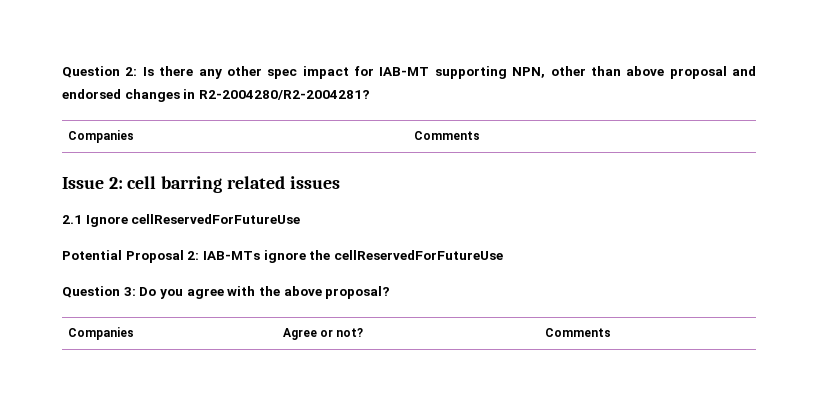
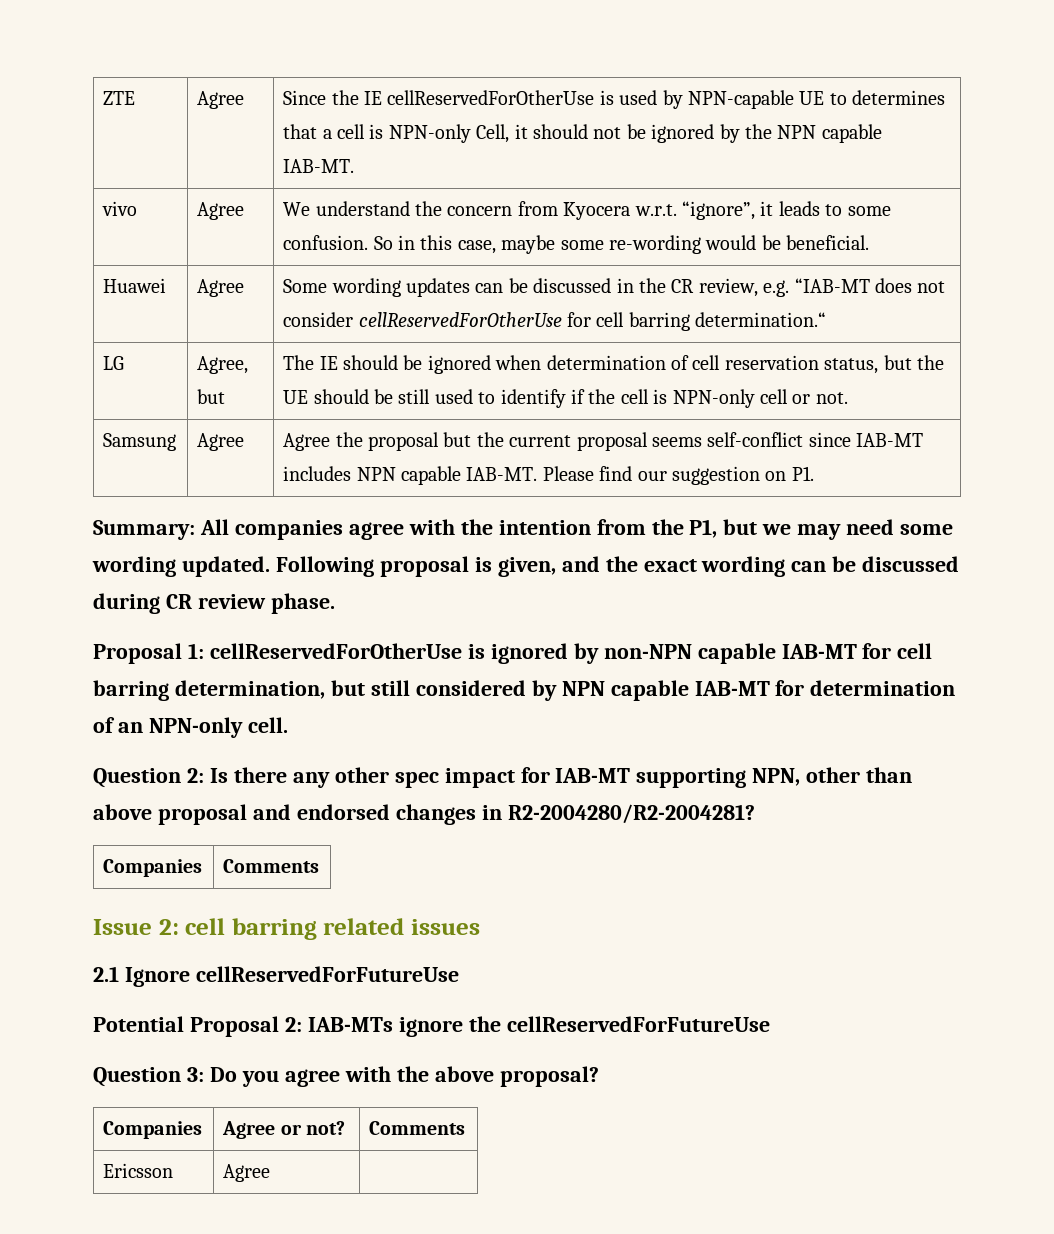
+ ZTE | Agree | Since the IE cellReservedForOtherUse is used by NPN-capable UE to determines that a cell is NPN-only Cell, it should not be ignored by the NPN capable IAB-MT.
+ vivo | Agree | We understand the concern from Kyocera w.r.t. “ignore”, it leads to some confusion. So in this case, maybe some re-wording would be beneficial.
+ Huawei | Agree | Some wording updates can be discussed in the CR review, e.g. “IAB-MT does not consider cellReservedForOtherUse for cell barring determination.“
+ LG | Agree, but | The IE should be ignored when determination of cell reservation status, but the UE should be still used to identify if the cell is NPN-only cell or not.
+ Samsung | Agree | Agree the proposal but the current proposal seems self-conflict since IAB-MT includes NPN capable IAB-MT. Please find our suggestion on P1.
+ Summary: All companies agree with the intention from the P1, but we may need some wording updated. Following proposal is given, and the exact wording can be discussed during CR review phase.
+ Proposal 1: cellReservedForOtherUse is ignored by non-NPN capable IAB-MT for cell barring determination, but still considered by NPN capable IAB-MT for determination of an NPN-only cell.
+ Ericsson | Agree |

